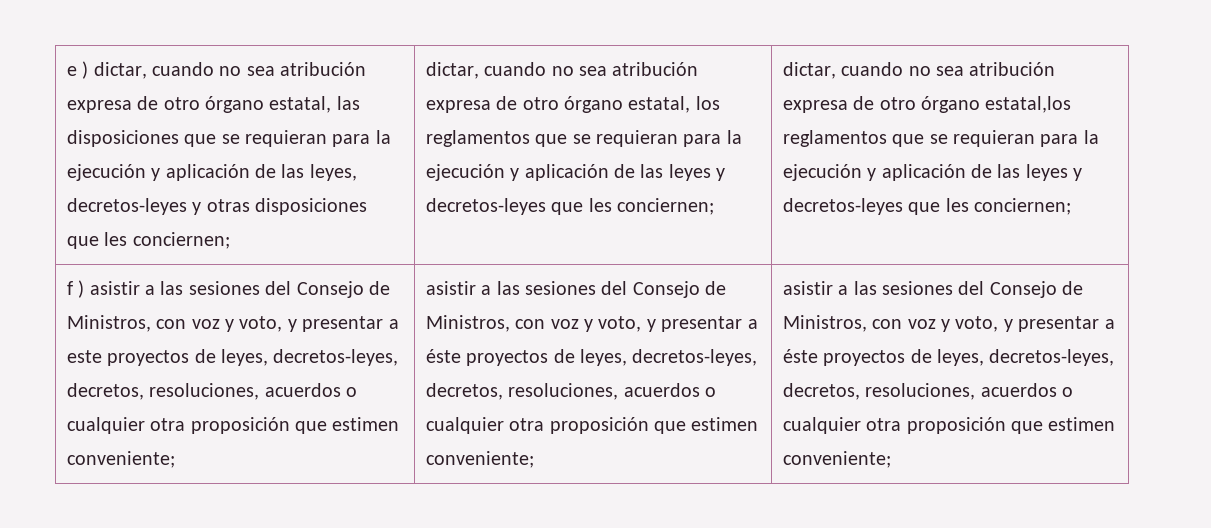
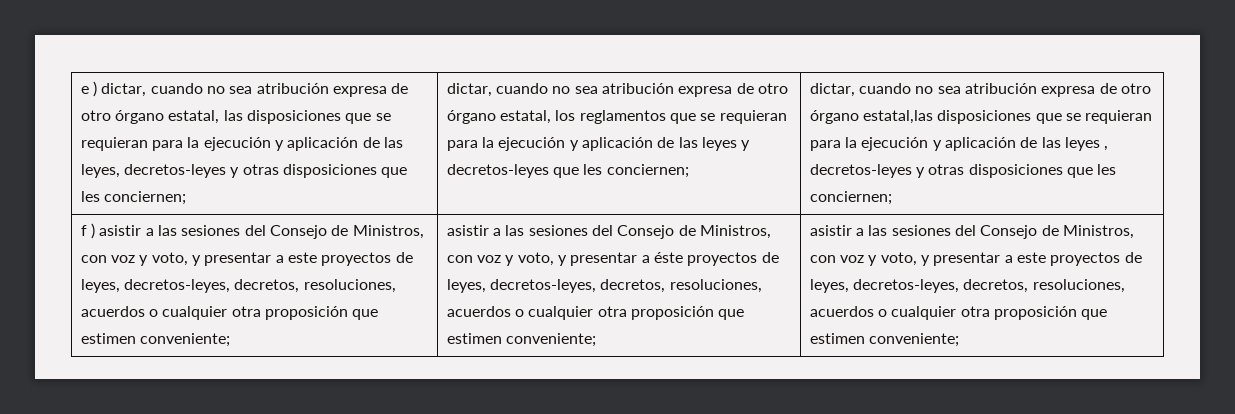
- dictar, cuando no sea atribución expresa de otro órgano estatal,los reglamentos que se requieran para la ejecución y aplicación de las leyes y decretos-leyes que les conciernen;
+ dictar, cuando no sea atribución expresa de otro órgano estatal,las disposiciones que se requieran para la ejecución y aplicación de las leyes , decretos-leyes y otras disposiciones que les conciernen;
- asistir a las sesiones del Consejo de Ministros, con voz y voto, y presentar a éste proyectos de leyes, decretos-leyes, decretos, resoluciones, acuerdos o cualquier otra proposición que estimen conveniente; | asistir a las sesiones del Consejo de Ministros, con voz y voto, y presentar a éste proyectos de leyes, decretos-leyes, decretos, resoluciones, acuerdos o cualquier otra proposición que estimen conveniente;
+ asistir a las sesiones del Consejo de Ministros, con voz y voto, y presentar a éste proyectos de leyes, decretos-leyes, decretos, resoluciones, acuerdos o cualquier otra proposición que estimen conveniente; | asistir a las sesiones del Consejo de Ministros, con voz y voto, y presentar a este proyectos de leyes, decretos-leyes, decretos, resoluciones, acuerdos o cualquier otra proposición que estimen conveniente;

